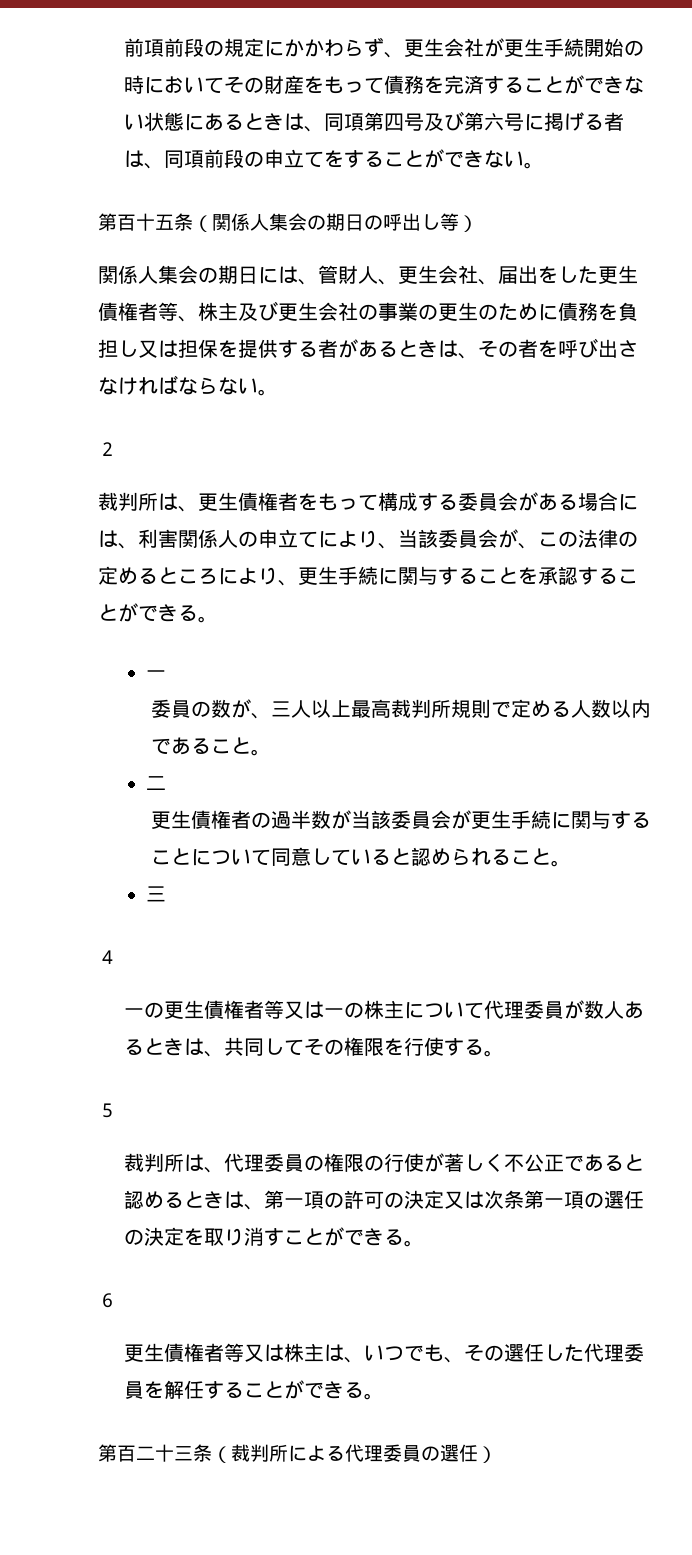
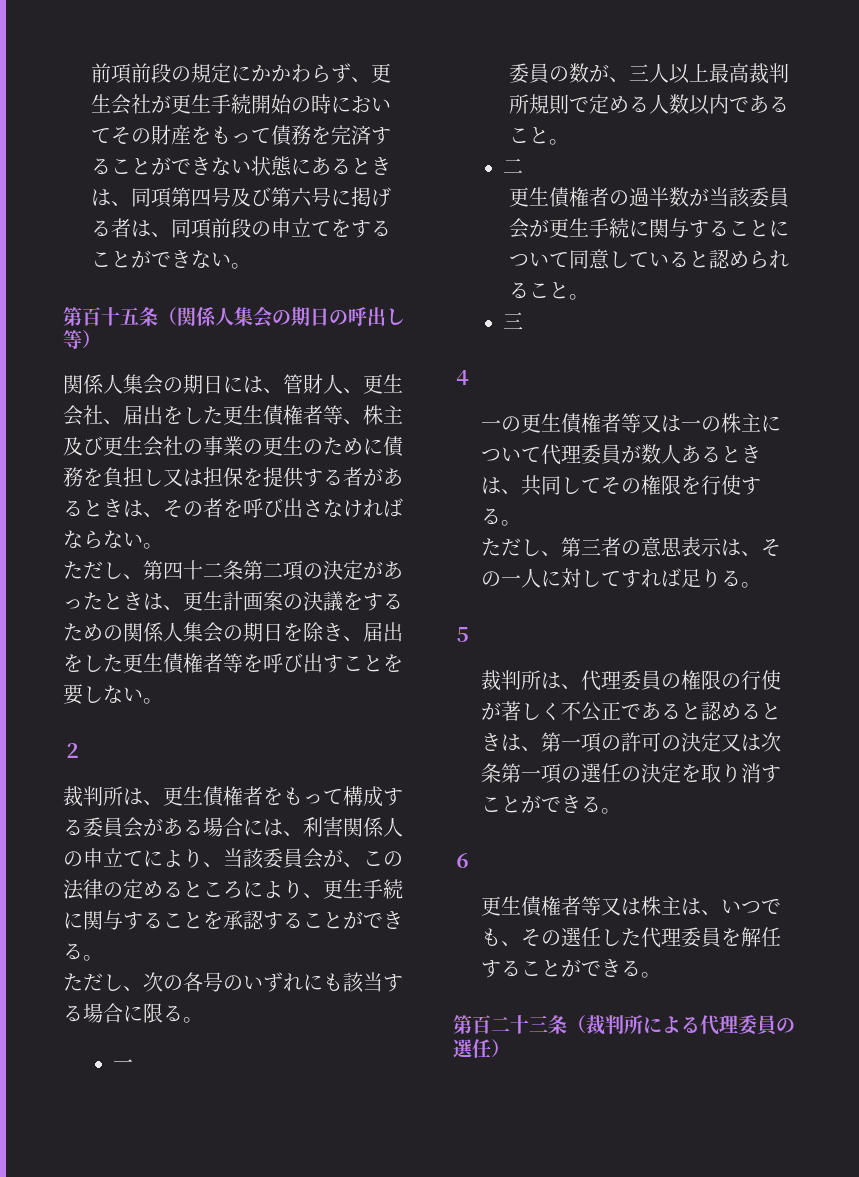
+ ただし、第四十二条第二項の決定があったときは、更生計画案の決議をするための関係人集会の期日を除き、届出をした更生債権者等を呼び出すことを要しない。
+ ただし、次の各号のいずれにも該当する場合に限る。
+ ただし、第三者の意思表示は、その一人に対してすれば足りる。

